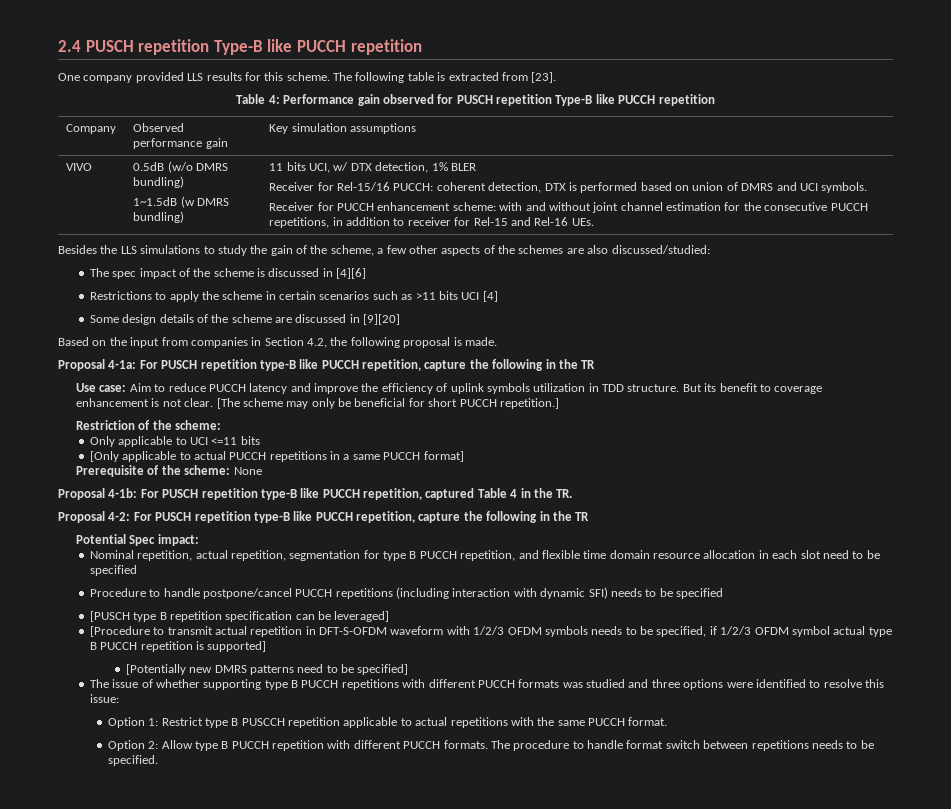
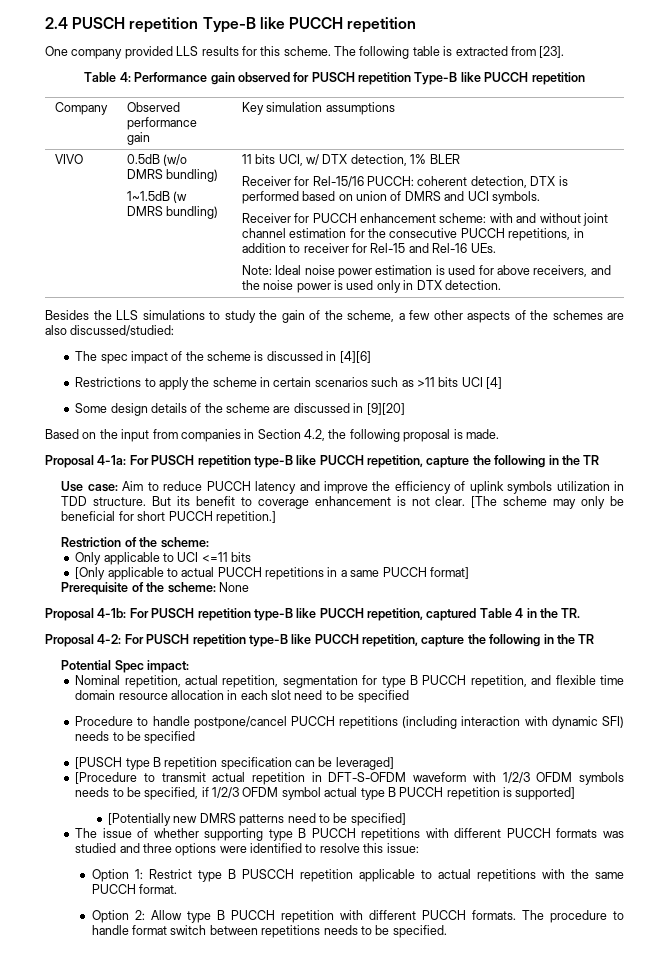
+ Note: Ideal noise power estimation is used for above receivers, and the noise power is used only in DTX detection.

